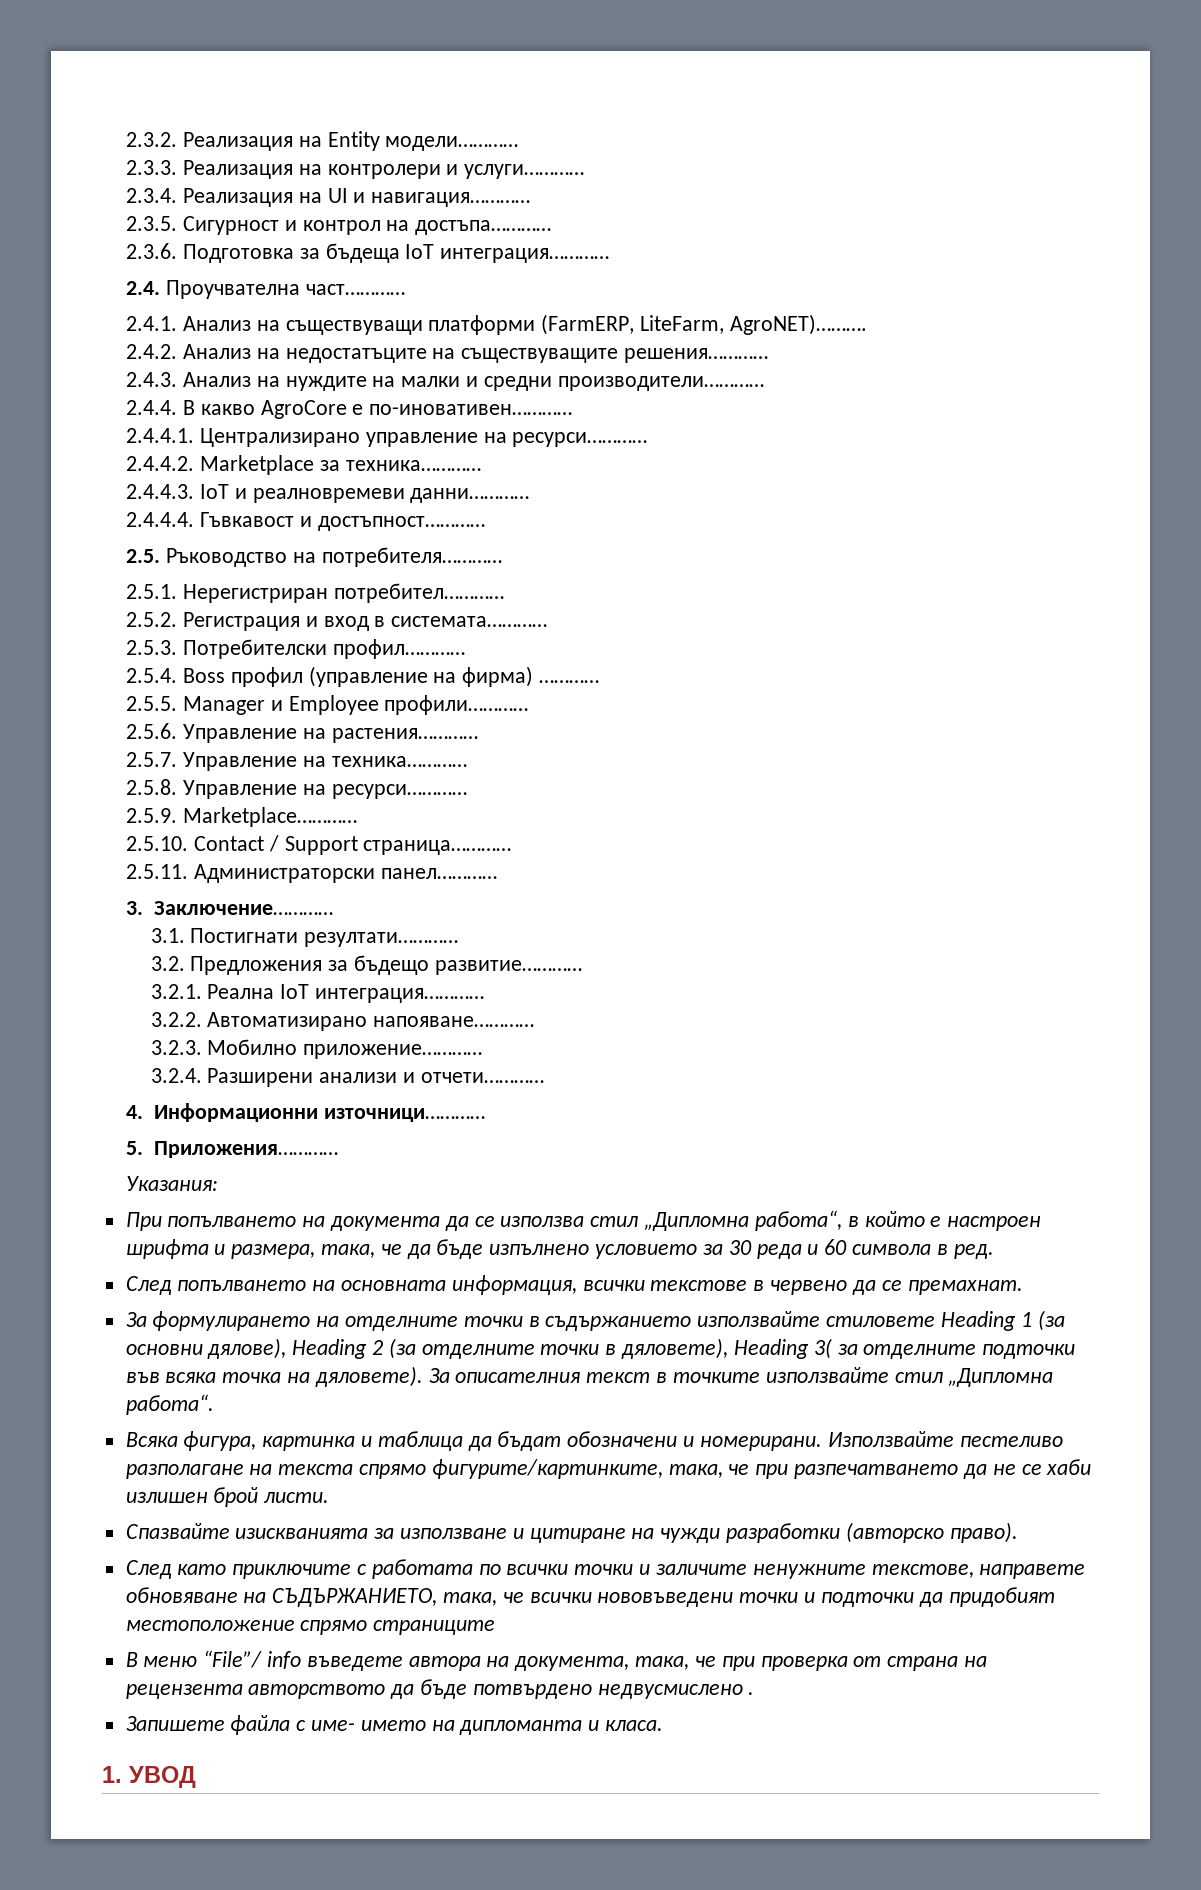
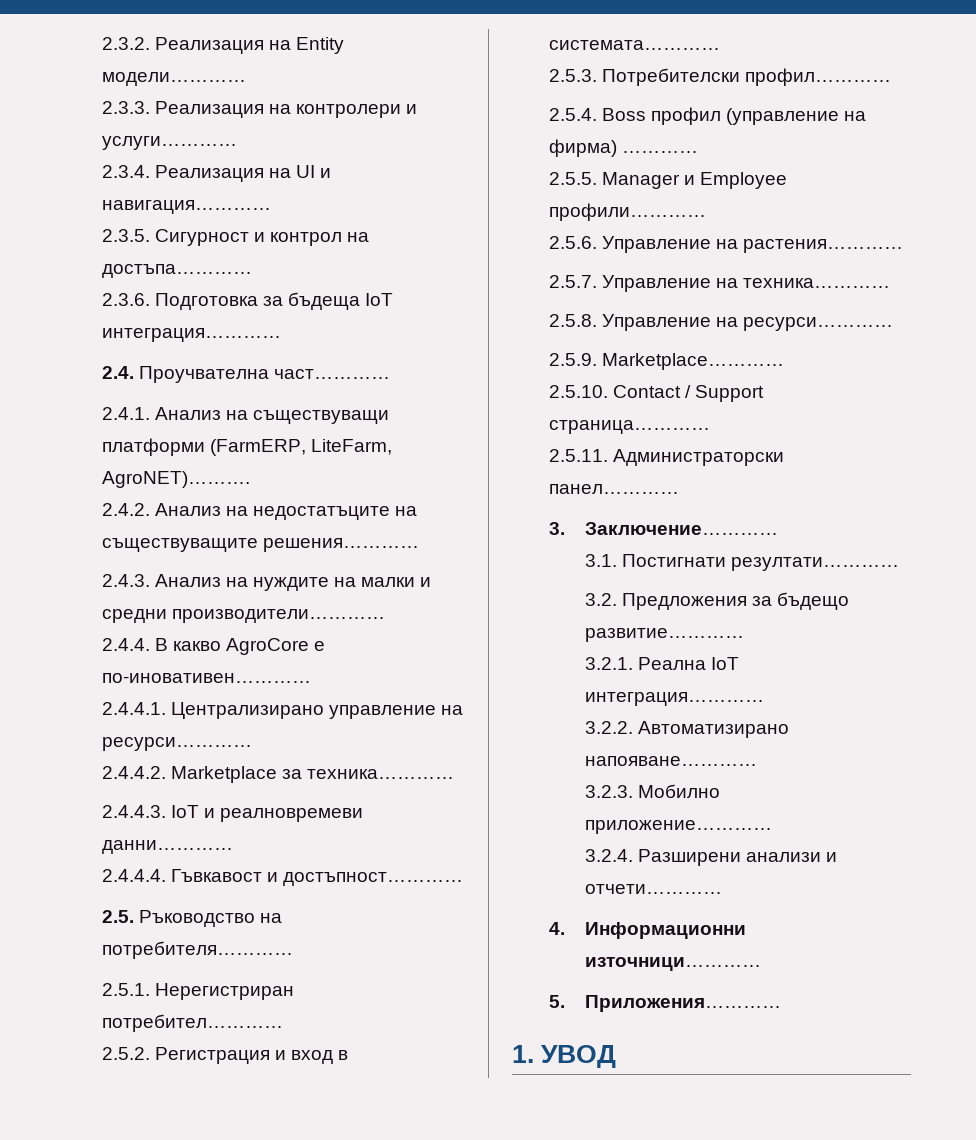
- Указания:
- При попълването на документа да се използва стил „Дипломна работа“, в който е настроен шрифта и размера, така, че да бъде изпълнено условието за 30 реда и 60 символа в ред.
- След попълването на основната информация, всички текстове в червено да се премахнат.
- За формулирането на отделните точки в съдържанието използвайте стиловете Heading 1 (за основни дялове), Heading 2 (за отделните точки в дяловете), Heading 3( за отделните подточки във всяка точка на дяловете). За описателния текст в точките използвайте стил „Дипломна работа“.
- Всяка фигура, картинка и таблица да бъдат обозначени и номерирани. Използвайте пестеливо разполагане на текста спрямо фигурите/картинките, така, че при разпечатването да не се хаби излишен брой листи.
- Спазвайте изискванията за използване и цитиране на чужди разработки (авторско право).
- След като приключите с работата по всички точки и заличите ненужните текстове, направете обновяване на СЪДЪРЖАНИЕТО, така, че всички нововъведени точки и подточки да придобият местоположение спрямо страниците
- В меню “File”/ info въведете автора на документа, така, че при проверка от страна на рецензента авторството да бъде потвърдено недвусмислено .
- Запишете файла с име- името на дипломанта и класа.

